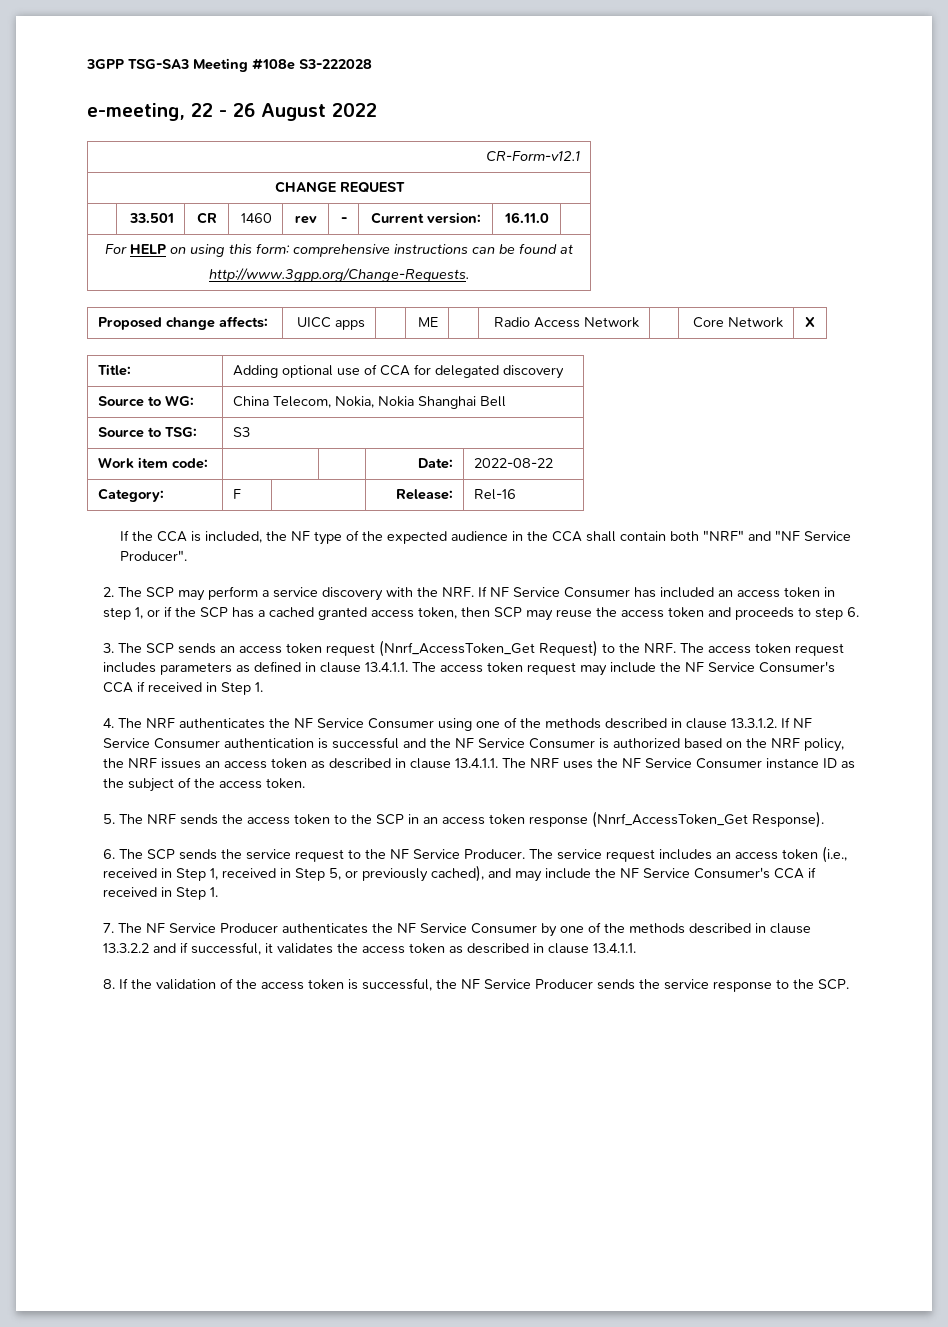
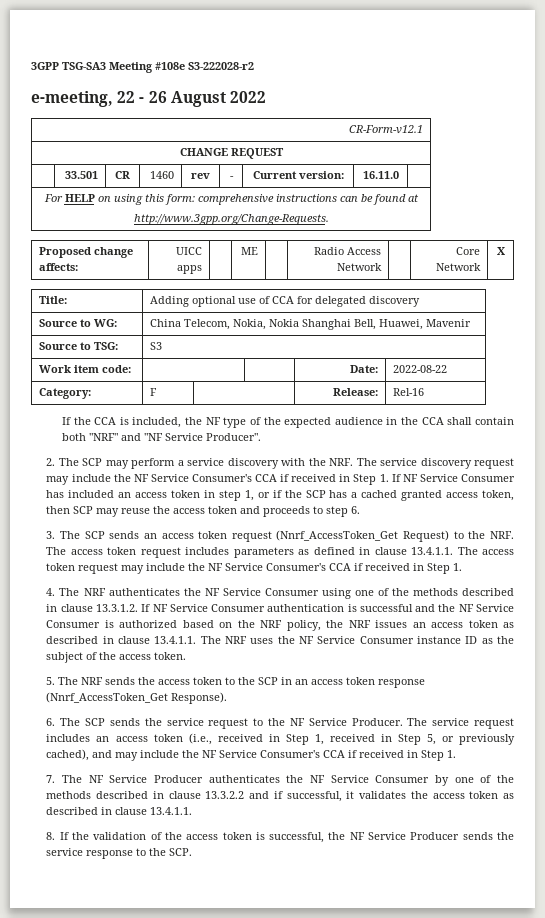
- 3GPP TSG-SA3 Meeting #108e S3-222028
+ 3GPP TSG-SA3 Meeting #108e S3-222028-r2
- Source to WG: | China Telecom, Nokia, Nokia Shanghai Bell
+ Source to WG: | China Telecom, Nokia, Nokia Shanghai Bell, Huawei, Mavenir
- 2. The SCP may perform a service discovery with the NRF. If NF Service Consumer has included an access token in step 1, or if the SCP has a cached granted access token, then SCP may reuse the access token and proceeds to step 6.
+ 2. The SCP may perform a service discovery with the NRF. The service discovery request may include the NF Service Consumer's CCA if received in Step 1. If NF Service Consumer has included an access token in step 1, or if the SCP has a cached granted access token, then SCP may reuse the access token and proceeds to step 6.

